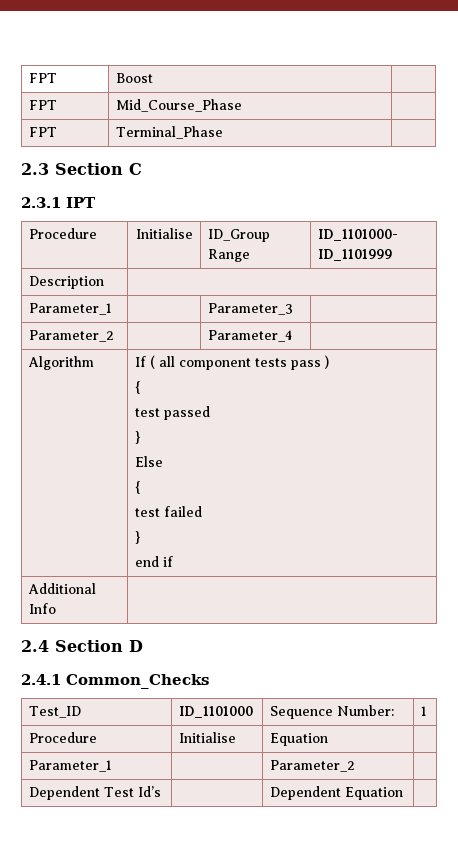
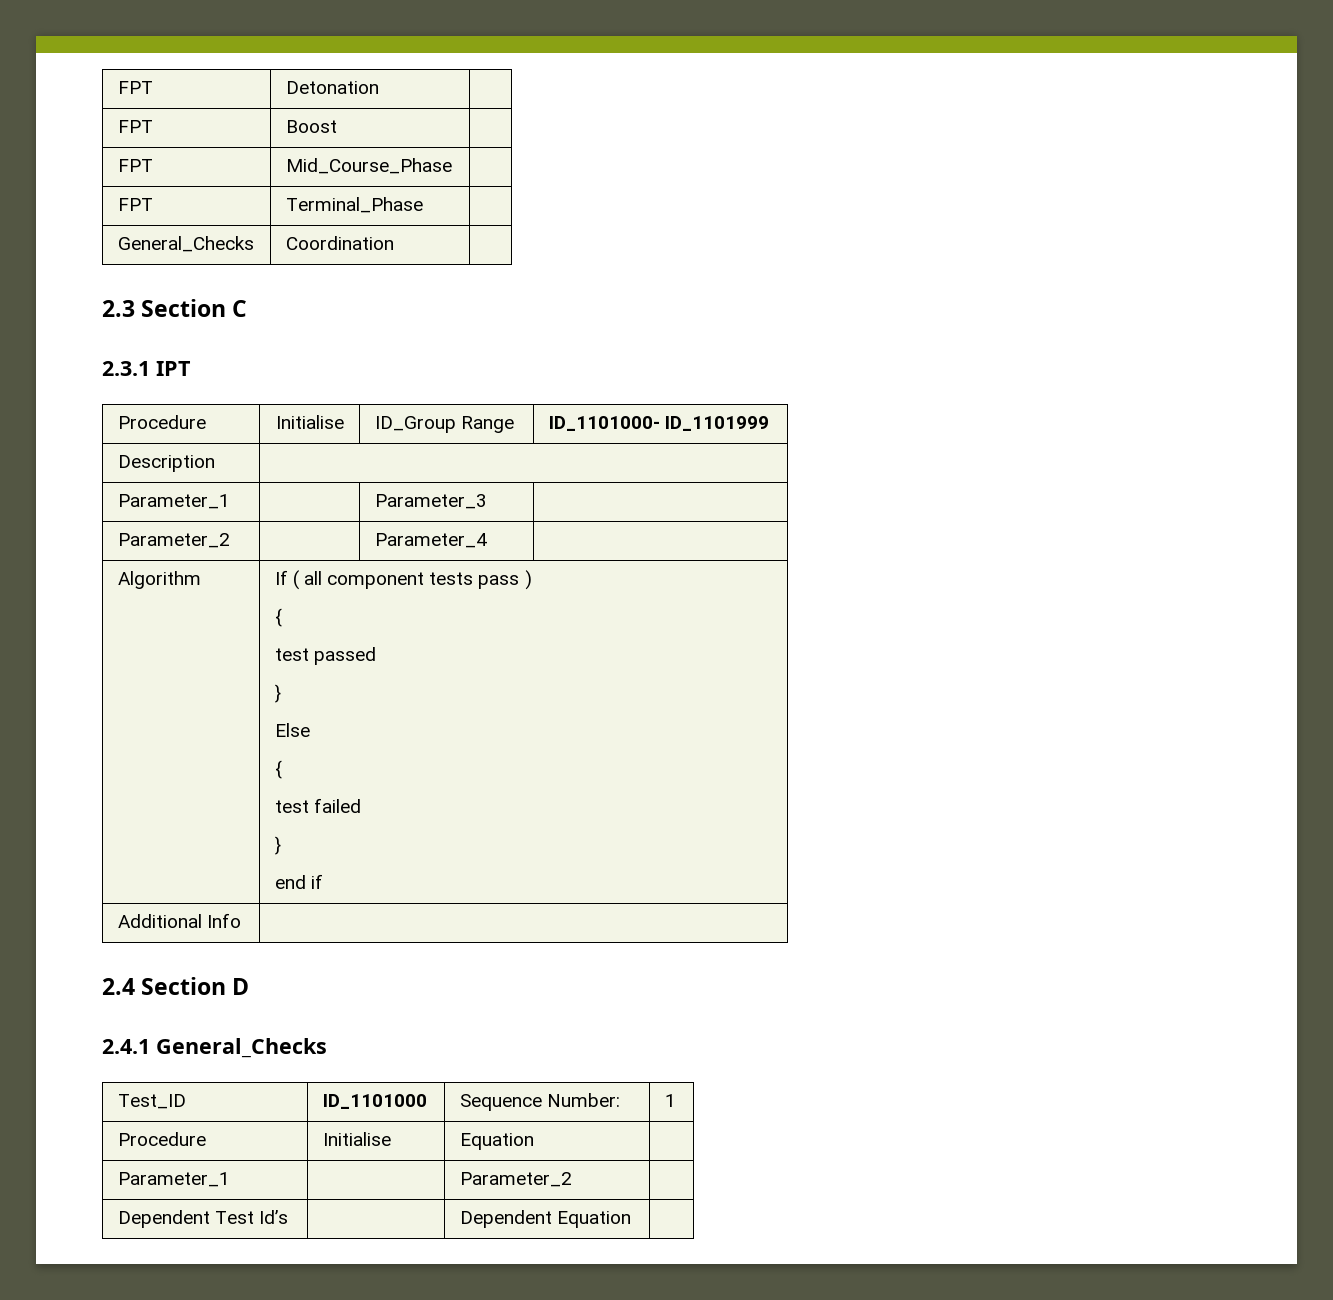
+ FPT | Detonation |
+ General_Checks | Coordination |
- 2.4.1 Common_Checks
+ 2.4.1 General_Checks

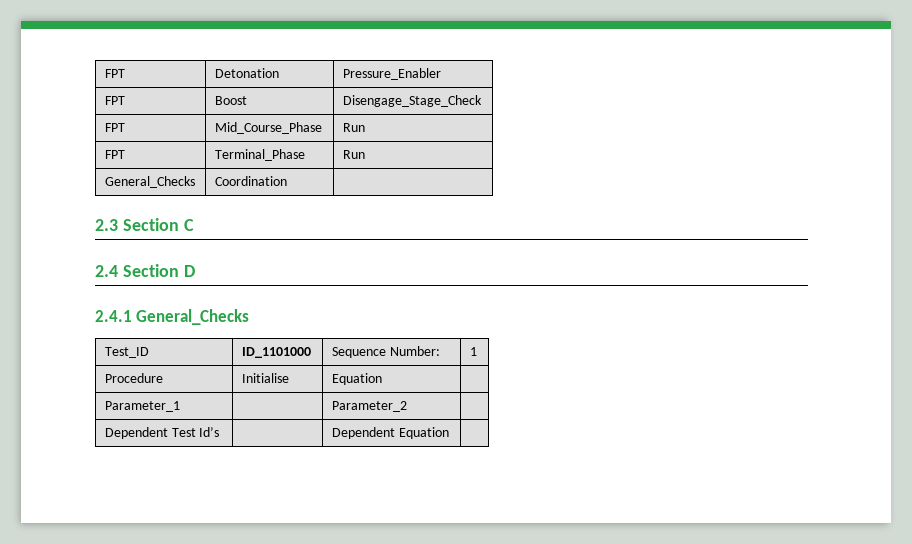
- FPT | Detonation |
+ FPT | Detonation | Pressure_Enabler
- FPT | Boost |
+ FPT | Boost | Disengage_Stage_Check
- FPT | Mid_Course_Phase |
+ FPT | Mid_Course_Phase | Run
- FPT | Terminal_Phase |
+ FPT | Terminal_Phase | Run
- 2.3.1 IPT
- Procedure | Initialise | ID_Group Range | ID_1101000- ID_1101999
- Description |
- Parameter_1 | | Parameter_3 |
- Parameter_2 | | Parameter_4 |
- Algorithm | If ( all component tests pass )
- {
- test passed
- }
- Else
- {
- test failed
- }
- end if
- Additional Info |

